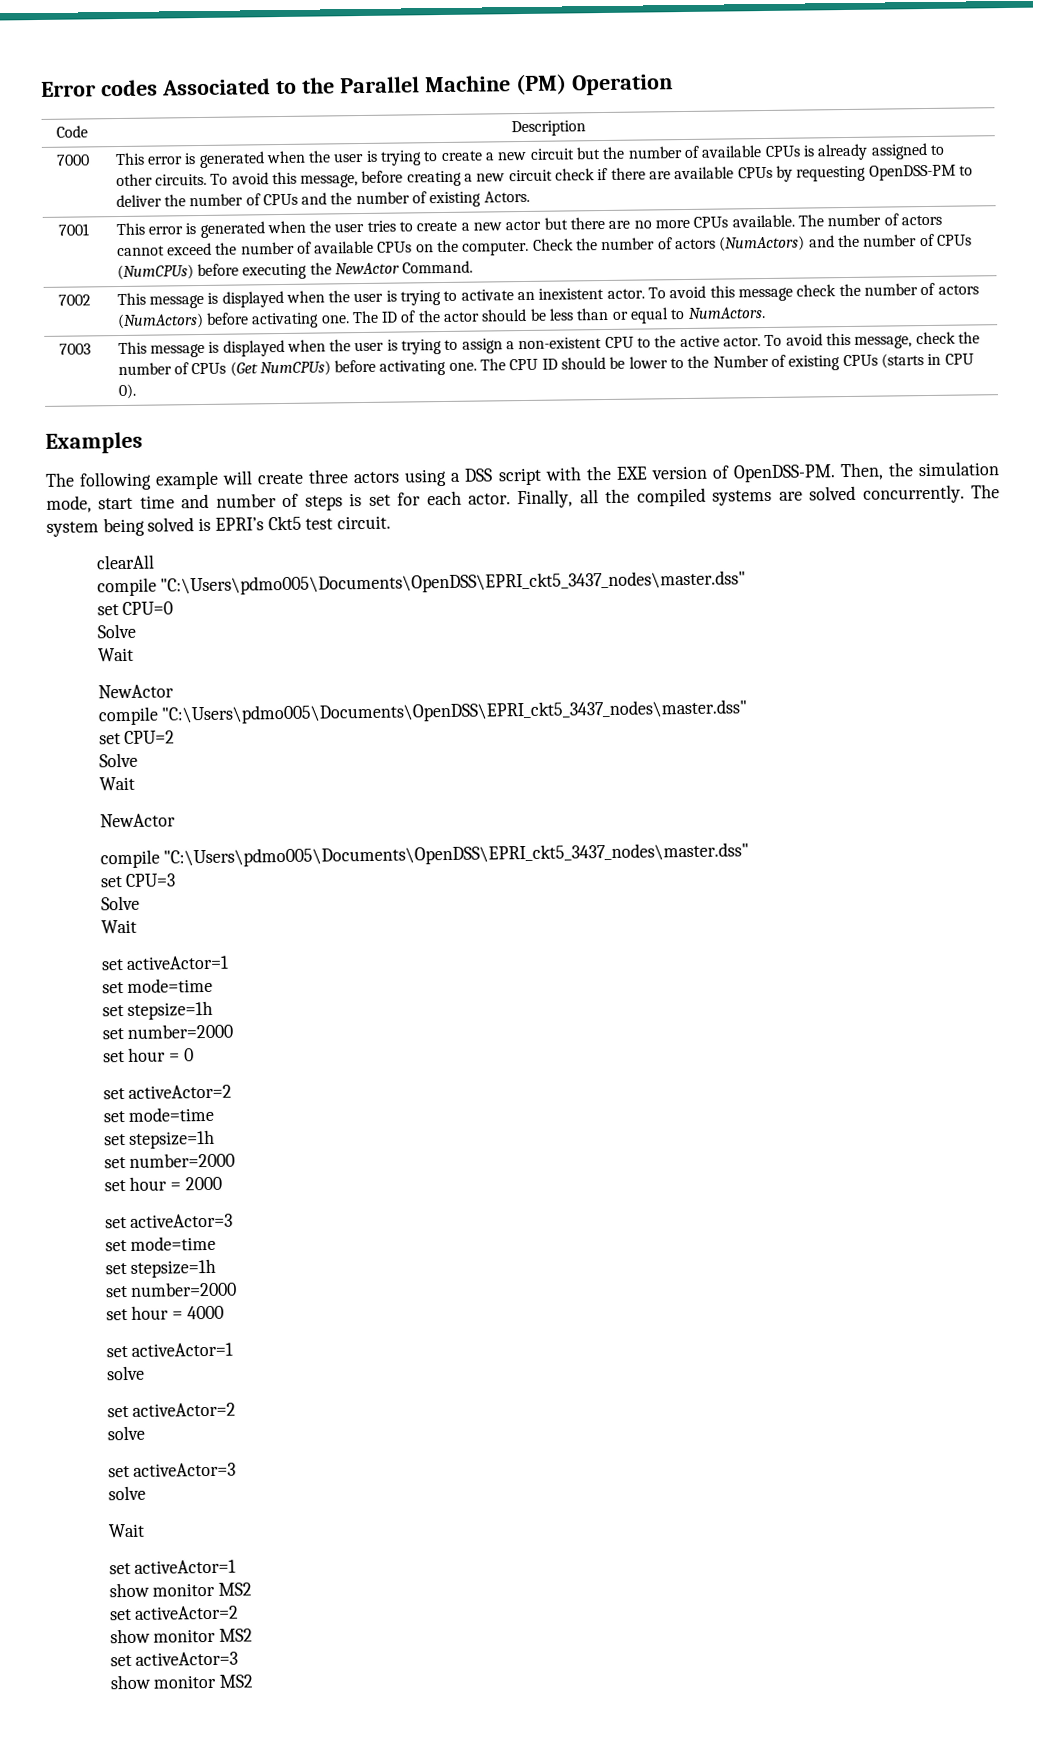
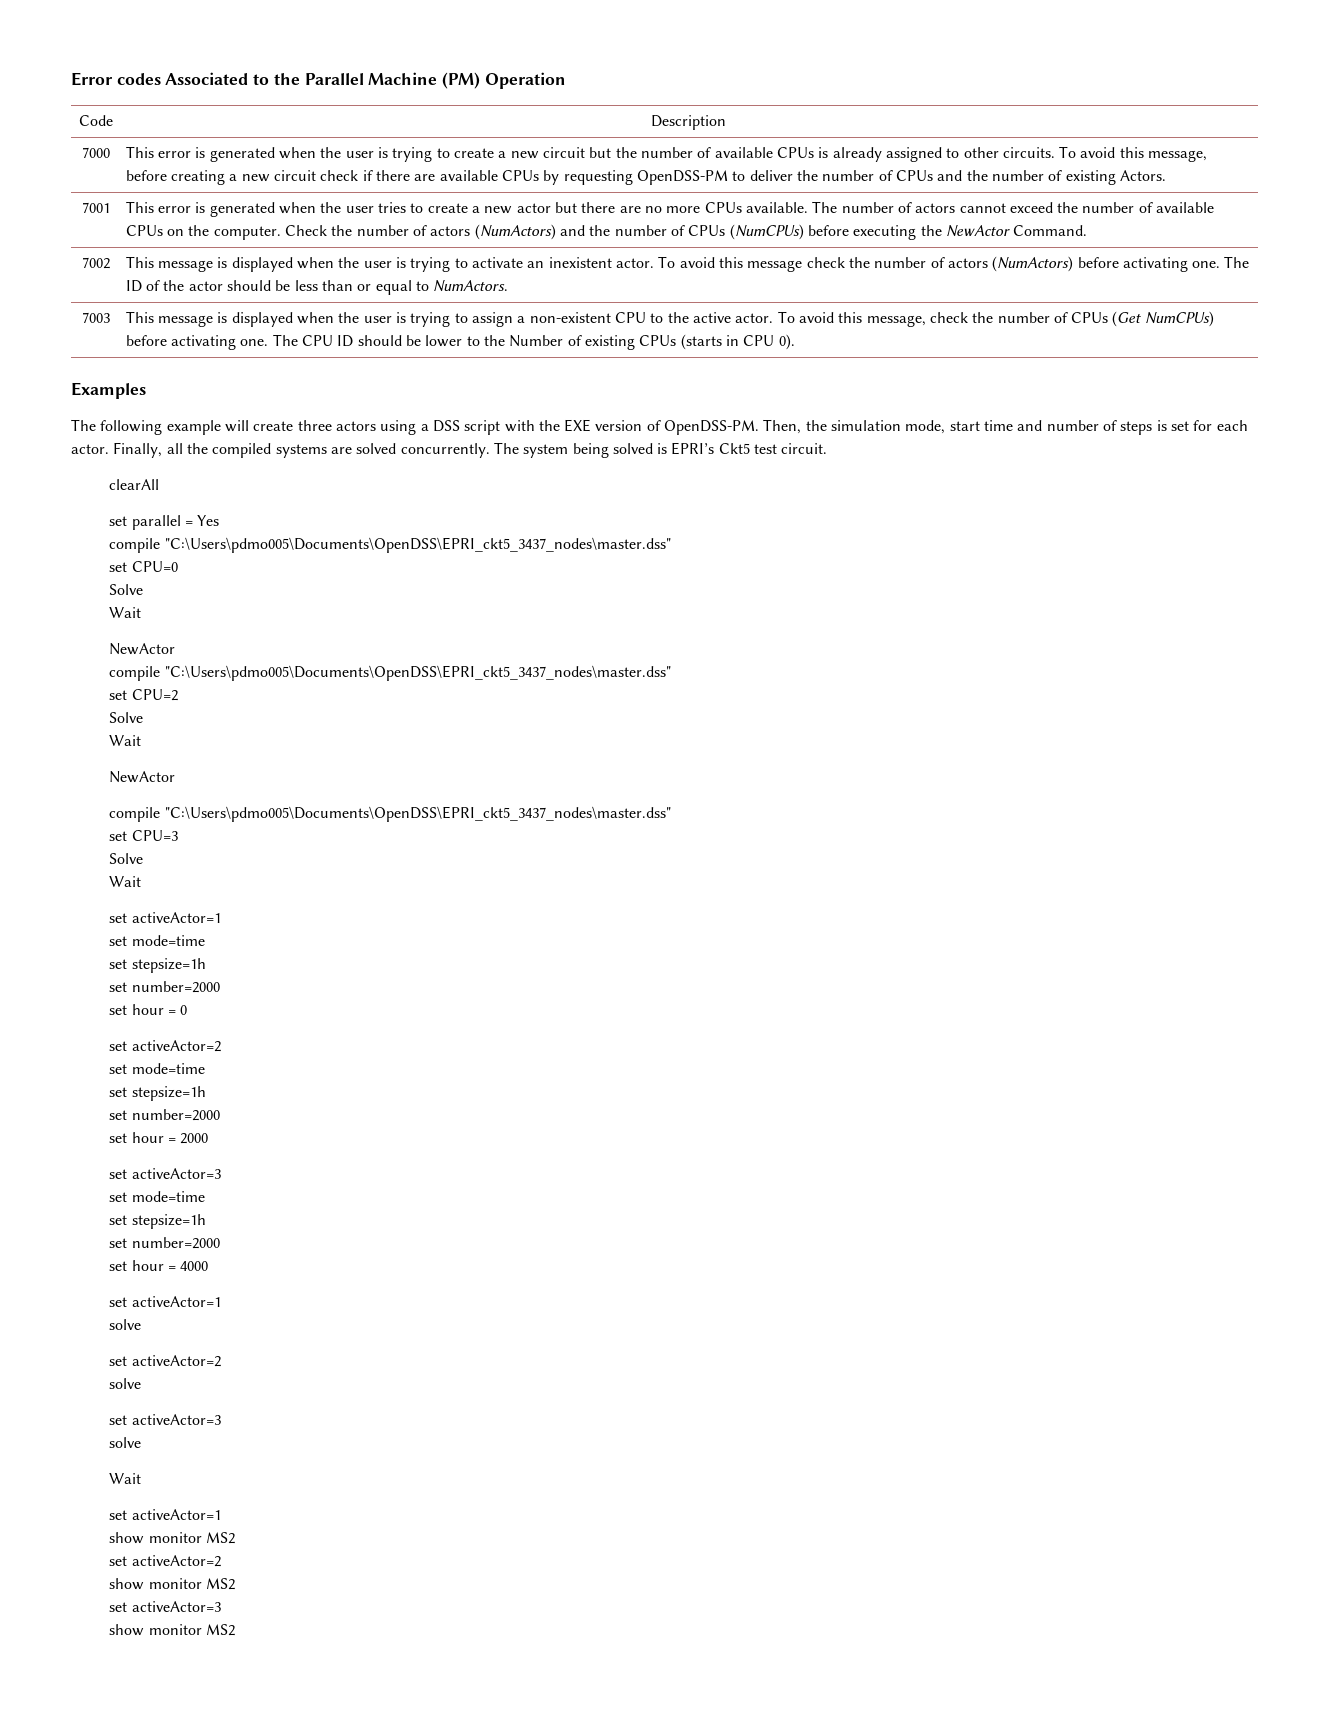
+ set parallel = Yes

